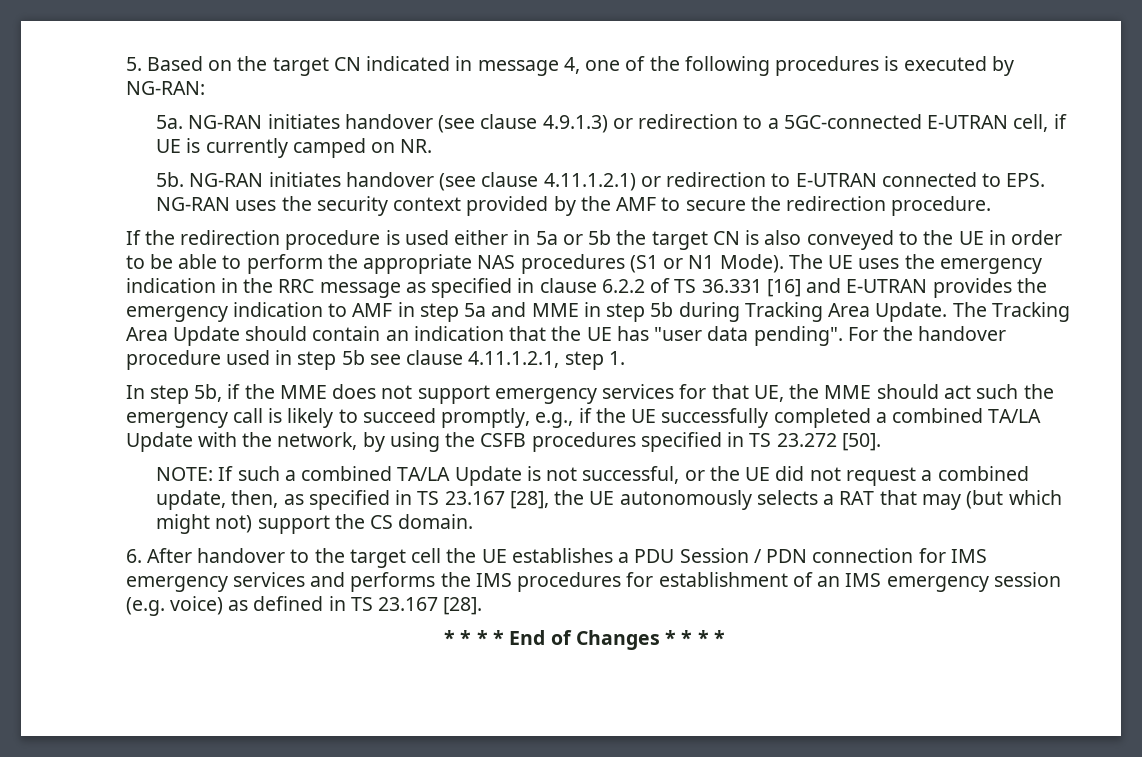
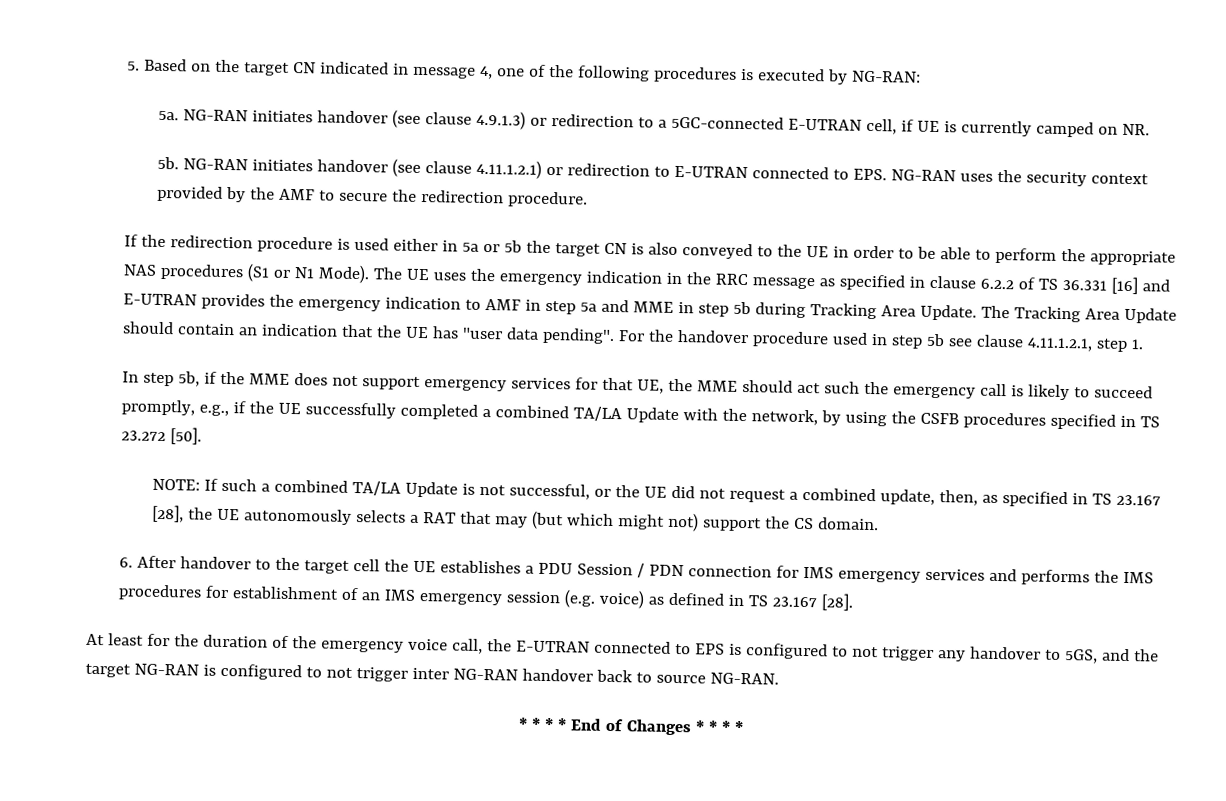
+ At least for the duration of the emergency voice call, the E-UTRAN connected to EPS is configured to not trigger any handover to 5GS, and the target NG-RAN is configured to not trigger inter NG-RAN handover back to source NG-RAN.

